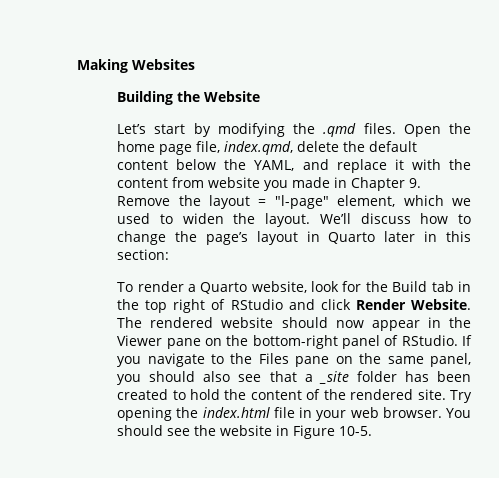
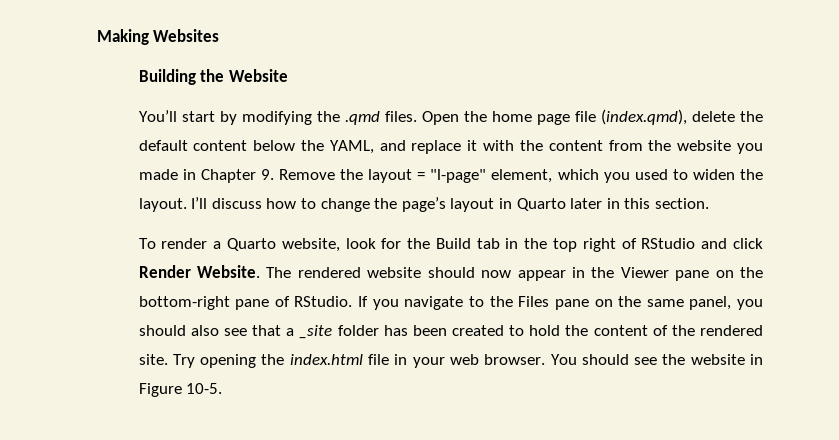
- Let’s start by modifying the .qmd files.
+ You’ll start by modifying the .qmd files.
- Open the home page file, index.qmd, delete the default content below the YAML, and replace it with the content from website you made in Chapter 9. Remove the layout = "l-page" element, which we used to widen the layout.
+ Open the home page file (index.qmd), delete the default content below the YAML, and replace it with the content from the website you made in Chapter 9. Remove the layout = "l-page" element, which you used to widen the layout.
- We’ll discuss how to change the page’s layout in Quarto later in this section:
+ I’ll discuss how to change the page’s layout in Quarto later in this section.
- The rendered website should now appear in the Viewer pane on the bottom-right panel of RStudio.
+ The rendered website should now appear in the Viewer pane on the bottom-right pane of RStudio.

